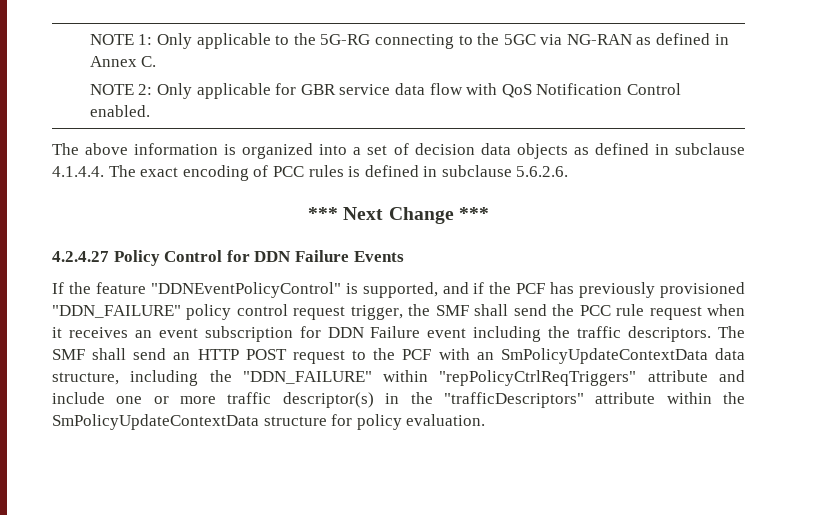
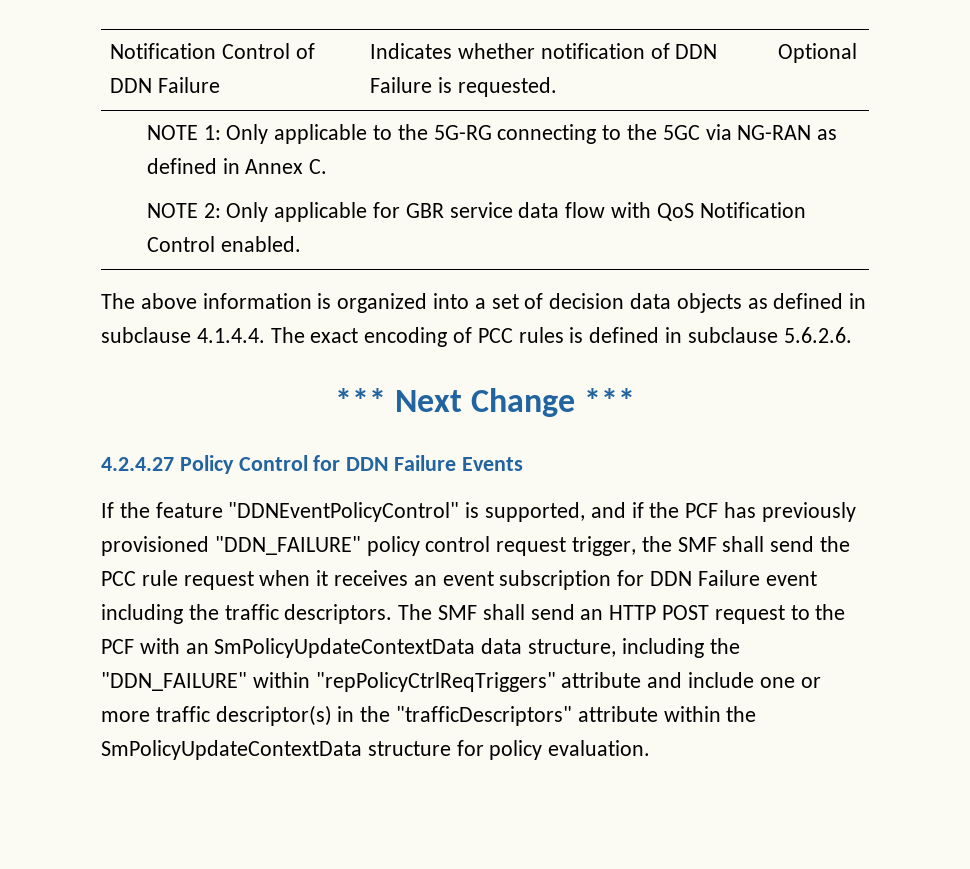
+ Notification Control of DDN Failure | Indicates whether notification of DDN Failure is requested. | Optional

